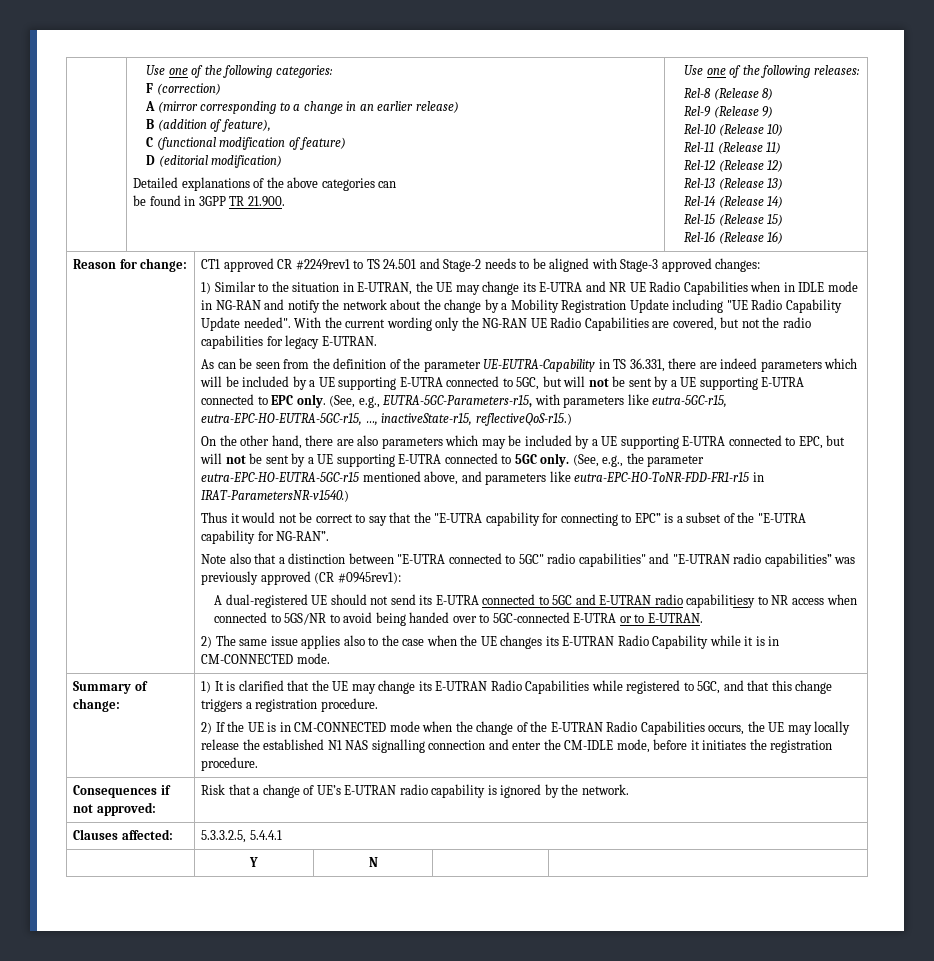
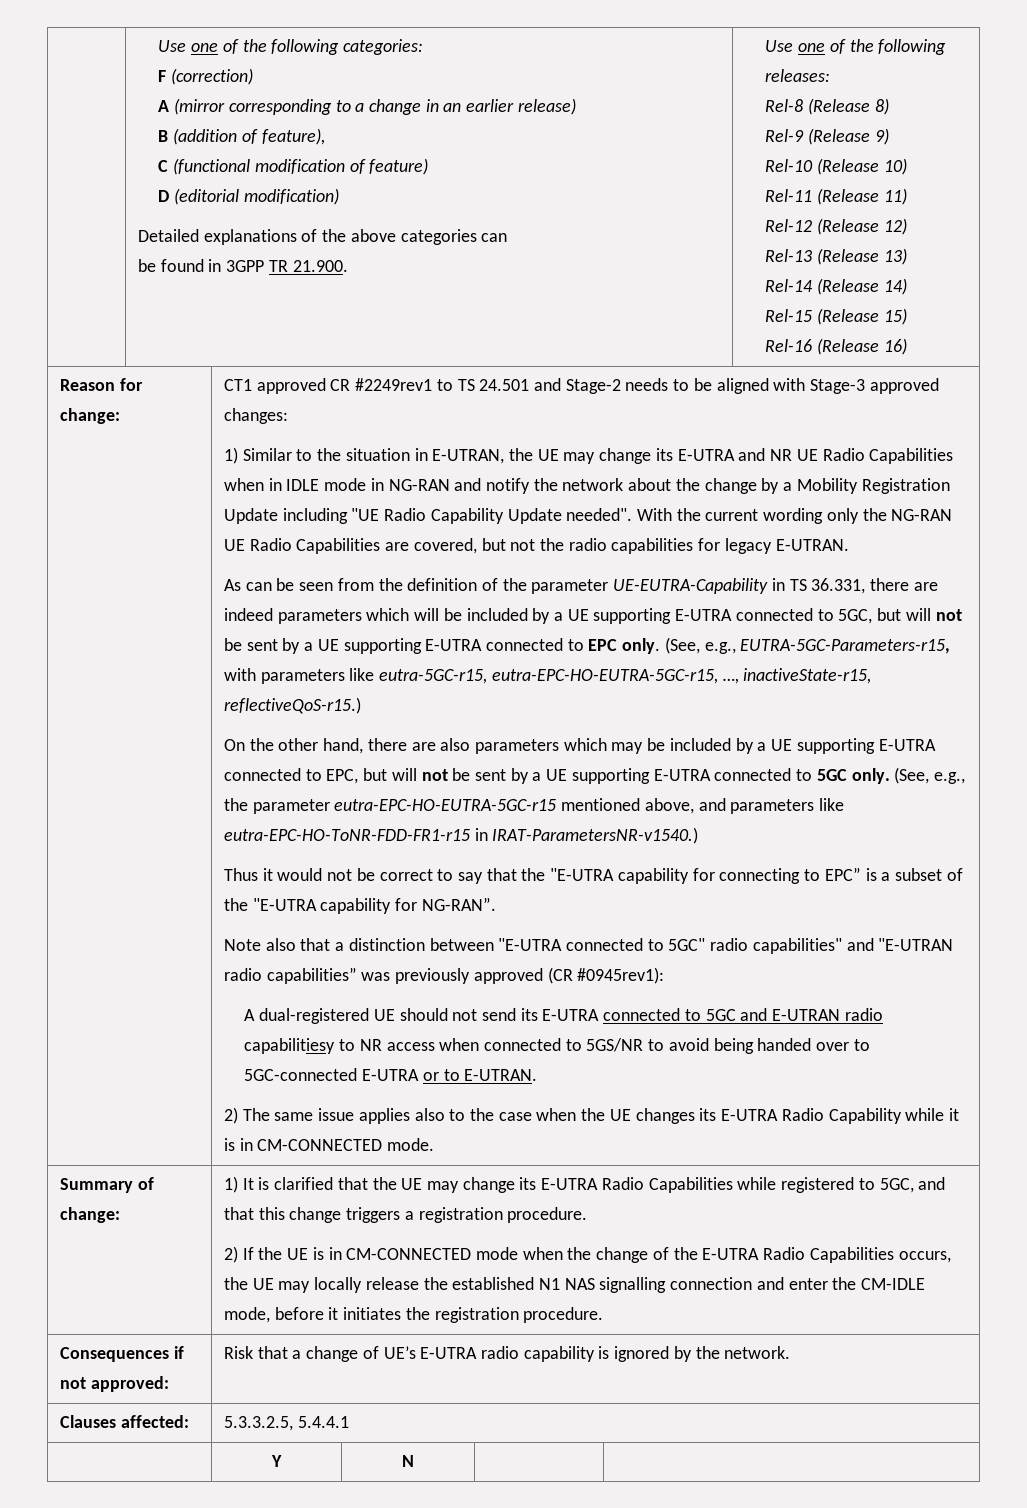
- 2) The same issue applies also to the case when the UE changes its E-UTRAN Radio Capability while it is in CM-CONNECTED mode.
+ 2) The same issue applies also to the case when the UE changes its E-UTRA Radio Capability while it is in CM-CONNECTED mode.
- 1) It is clarified that the UE may change its E-UTRAN Radio Capabilities while registered to 5GC, and that this change triggers a registration procedure.
+ 1) It is clarified that the UE may change its E-UTRA Radio Capabilities while registered to 5GC, and that this change triggers a registration procedure.
- 2) If the UE is in CM-CONNECTED mode when the change of the E-UTRAN Radio Capabilities occurs, the UE may locally release the established N1 NAS signalling connection and enter the CM-IDLE mode, before it initiates the registration procedure.
+ 2) If the UE is in CM-CONNECTED mode when the change of the E-UTRA Radio Capabilities occurs, the UE may locally release the established N1 NAS signalling connection and enter the CM-IDLE mode, before it initiates the registration procedure.
- Consequences if not approved: | Risk that a change of UE’s E-UTRAN radio capability is ignored by the network.
+ Consequences if not approved: | Risk that a change of UE’s E-UTRA radio capability is ignored by the network.

